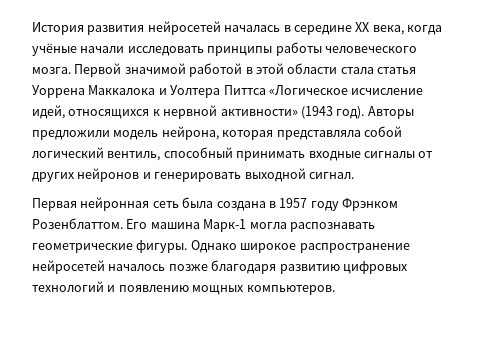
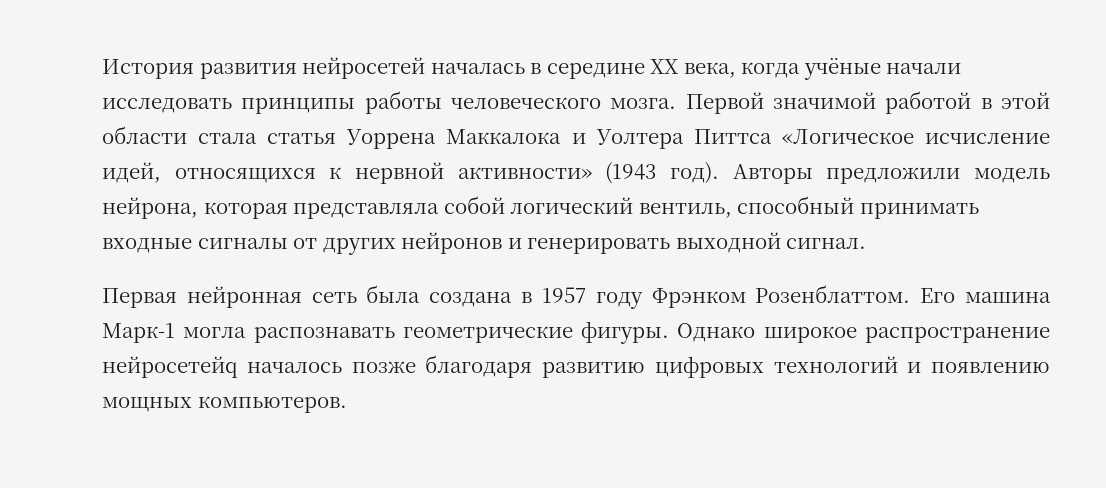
- Однако широкое распространение нейросетей началось позже благодаря развитию цифровых технологий и появлению мощных компьютеров.
+ Однако широкое распространение нейросетейq началось позже благодаря развитию цифровых технологий и появлению мощных компьютеров.

